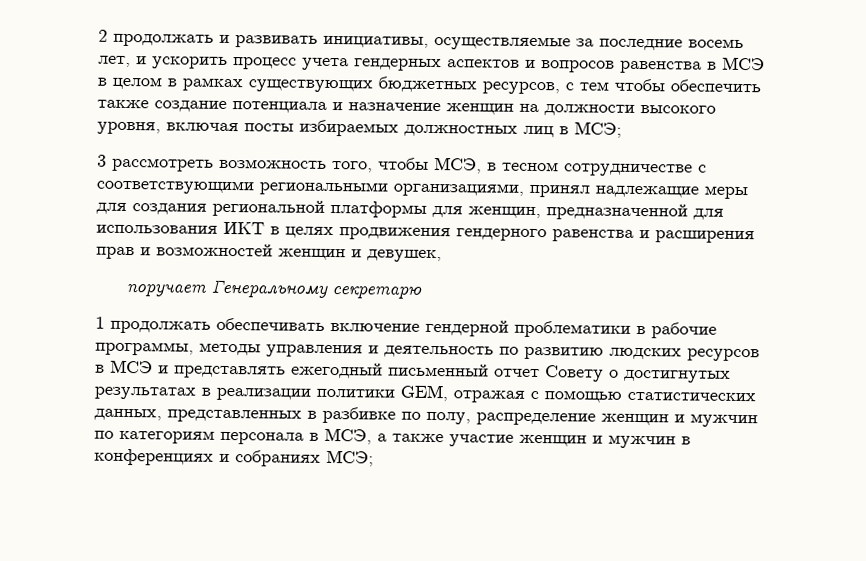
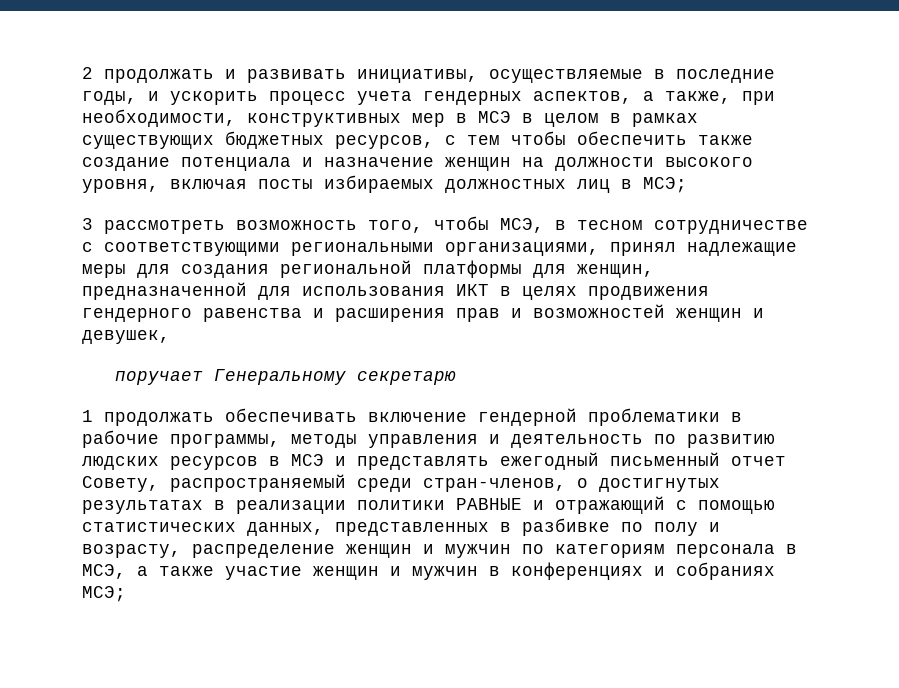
- 2 продолжать и развивать инициативы, осуществляемые за последние восемь лет, и ускорить процесс учета гендерных аспектов и вопросов равенства в МСЭ в целом в рамках существующих бюджетных ресурсов, с тем чтобы обеспечить также создание потенциала и назначение женщин на должности высокого уровня, включая посты избираемых должностных лиц в МСЭ;
+ 2 продолжать и развивать инициативы, осуществляемые в последние годы, и ускорить процесс учета гендерных аспектов, а также, при необходимости, конструктивных мер в МСЭ в целом в рамках существующих бюджетных ресурсов, с тем чтобы обеспечить также создание потенциала и назначение женщин на должности высокого уровня, включая посты избираемых должностных лиц в МСЭ;
- 1 продолжать обеспечивать включение гендерной проблематики в рабочие программы, методы управления и деятельность по развитию людских ресурсов в МСЭ и представлять ежегодный письменный отчет Совету о достигнутых результатах в реализации политики GEM, отражая с помощью статистических данных, представленных в разбивке по полу, распределение женщин и мужчин по категориям персонала в МСЭ, а также участие женщин и мужчин в конференциях и собраниях МСЭ;
+ 1 продолжать обеспечивать включение гендерной проблематики в рабочие программы, методы управления и деятельность по развитию людских ресурсов в МСЭ и представлять ежегодный письменный отчет Совету, распространяемый среди стран-членов, о достигнутых результатах в реализации политики РАВНЫЕ и отражающий с помощью статистических данных, представленных в разбивке по полу и возрасту, распределение женщин и мужчин по категориям персонала в МСЭ, а также участие женщин и мужчин в конференциях и собраниях МСЭ;

